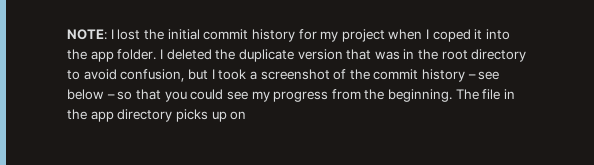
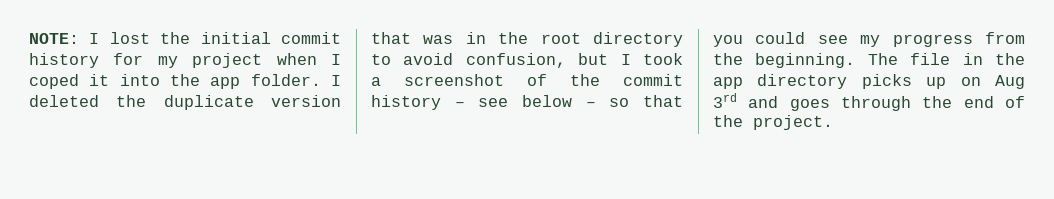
- The file in the app directory picks up on
+ The file in the app directory picks up on Aug 3rd and goes through the end of the project.

